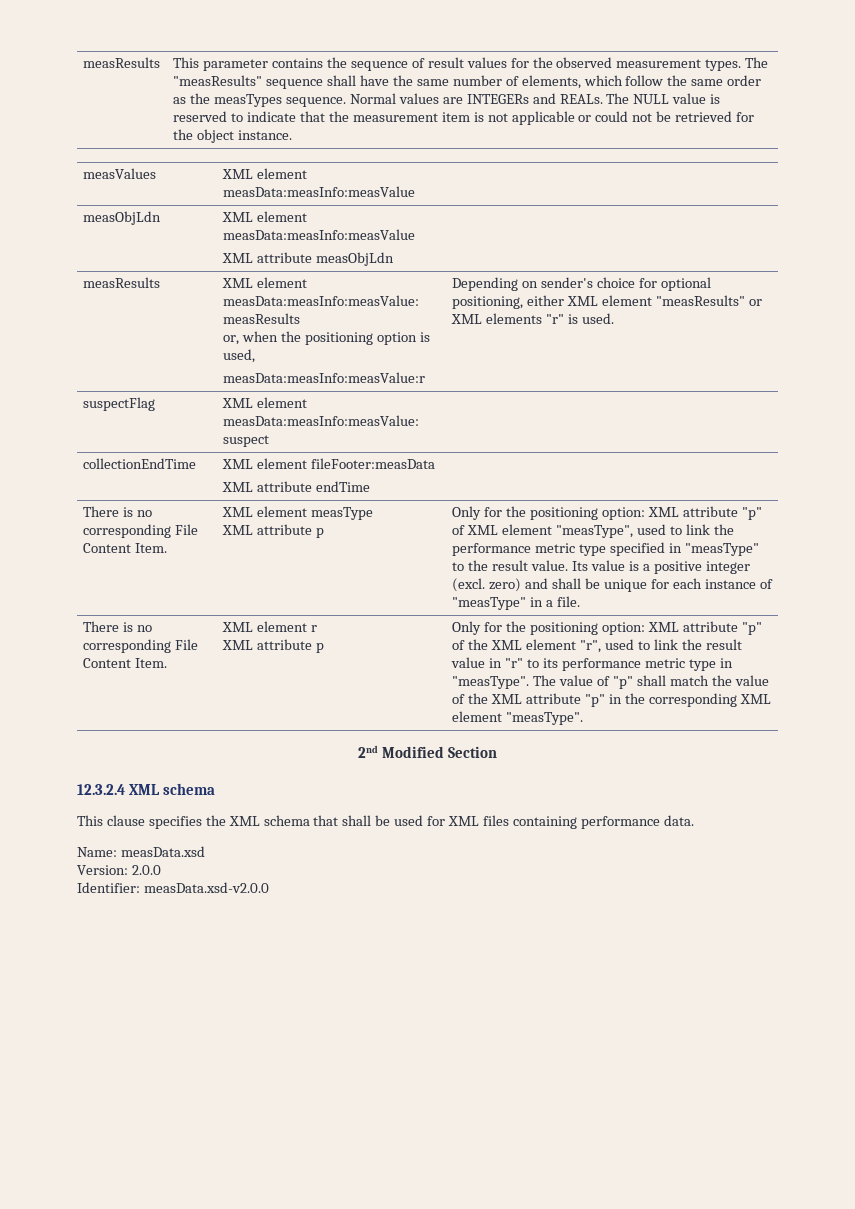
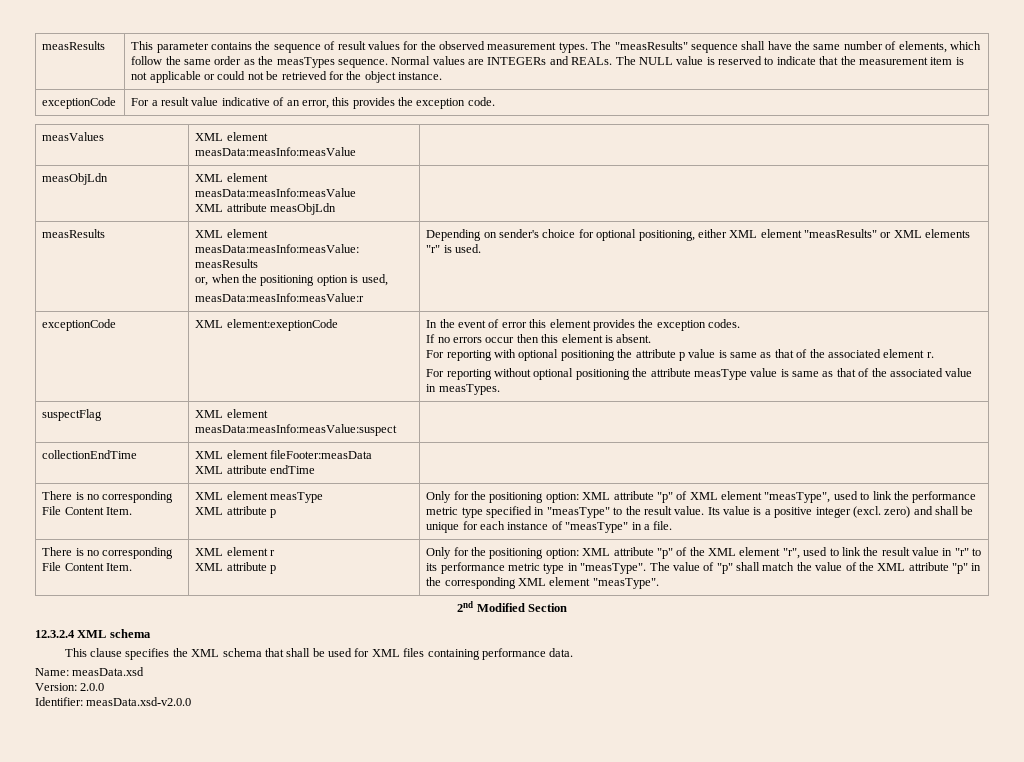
+ exceptionCode | For a result value indicative of an error, this provides the exception code.
+ exceptionCode | XML element:exeptionCode | In the event of error this element provides the exception codes.
+ If no errors occur then this element is absent.
+ For reporting with optional positioning the attribute p value is same as that of the associated element r.
+ For reporting without optional positioning the attribute measType value is same as that of the associated value in measTypes.

